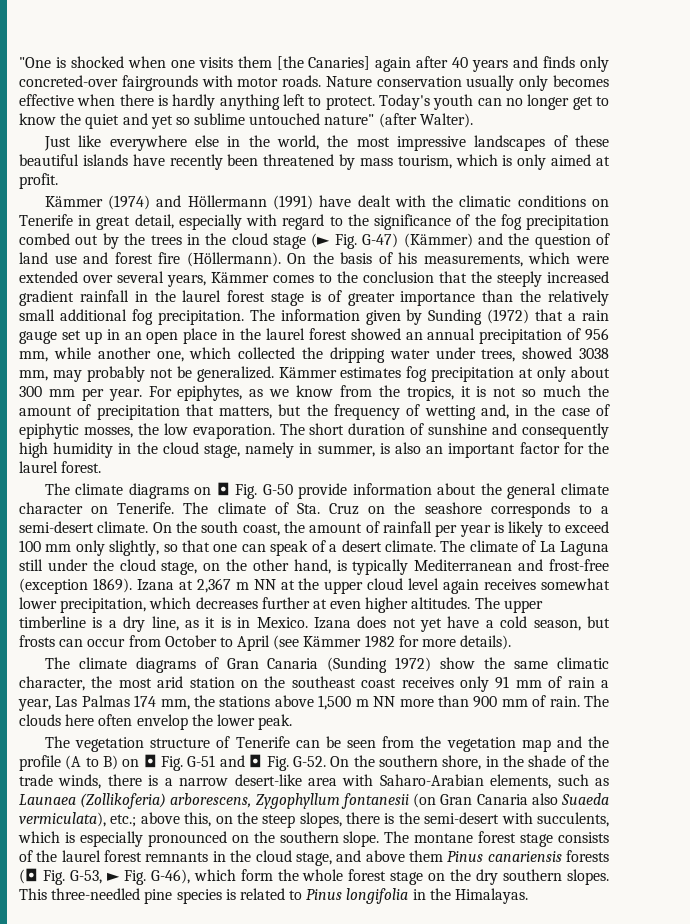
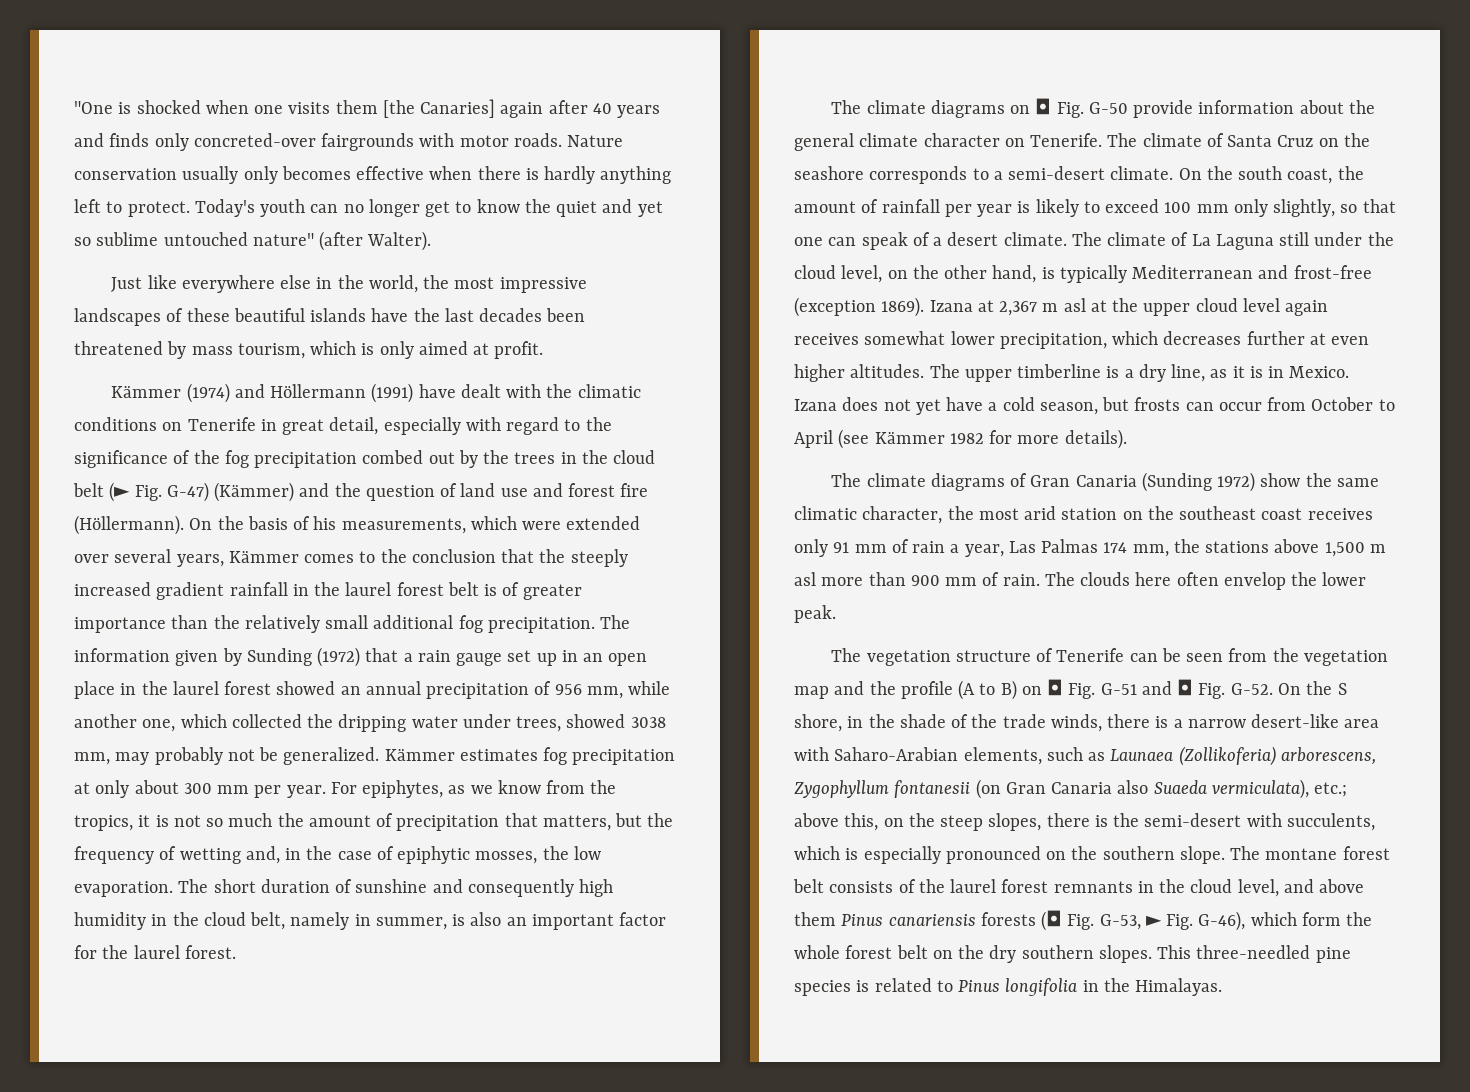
- Just like everywhere else in the world, the most impressive landscapes of these beautiful islands have recently been threatened by mass tourism, which is only aimed at profit.
+ Just like everywhere else in the world, the most impressive landscapes of these beautiful islands have the last decades been threatened by mass tourism, which is only aimed at profit.
- Kämmer (1974) and Höllermann (1991) have dealt with the climatic conditions on Tenerife in great detail, especially with regard to the significance of the fog precipitation combed out by the trees in the cloud stage (► Fig. G-47) (Kämmer) and the question of land use and forest fire (Höllermann).
+ Kämmer (1974) and Höllermann (1991) have dealt with the climatic conditions on Tenerife in great detail, especially with regard to the significance of the fog precipitation combed out by the trees in the cloud belt (► Fig. G-47) (Kämmer) and the question of land use and forest fire (Höllermann).
- On the basis of his measurements, which were extended over several years, Kämmer comes to the conclusion that the steeply increased gradient rainfall in the laurel forest stage is of greater importance than the relatively small additional fog precipitation.
+ On the basis of his measurements, which were extended over several years, Kämmer comes to the conclusion that the steeply increased gradient rainfall in the laurel forest belt is of greater importance than the relatively small additional fog precipitation.
- The short duration of sunshine and consequently high humidity in the cloud stage, namely in summer, is also an important factor for the laurel forest.
+ The short duration of sunshine and consequently high humidity in the cloud belt, namely in summer, is also an important factor for the laurel forest.
- The climate of Sta. Cruz on the seashore corresponds to a semi-desert climate.
+ The climate of Santa Cruz on the seashore corresponds to a semi-desert climate.
- The climate of La Laguna still under the cloud stage, on the other hand, is typically Mediterranean and frost-free (exception 1869).
+ The climate of La Laguna still under the cloud level, on the other hand, is typically Mediterranean and frost-free (exception 1869).
- Izana at 2,367 m NN at the upper cloud level again receives somewhat lower precipitation, which decreases further at even higher altitudes.
+ Izana at 2,367 m asl at the upper cloud level again receives somewhat lower precipitation, which decreases further at even higher altitudes.
- The climate diagrams of Gran Canaria (Sunding 1972) show the same climatic character, the most arid station on the southeast coast receives only 91 mm of rain a year, Las Palmas 174 mm, the stations above 1,500 m NN more than 900 mm of rain.
+ The climate diagrams of Gran Canaria (Sunding 1972) show the same climatic character, the most arid station on the southeast coast receives only 91 mm of rain a year, Las Palmas 174 mm, the stations above 1,500 m asl more than 900 mm of rain.
- On the southern shore, in the shade of the trade winds, there is a narrow desert-like area with Saharo-Arabian elements, such as Launaea (Zollikoferia) arborescens, Zygophyllum fontanesii (on Gran Canaria also Suaeda vermiculata), etc.; above this, on the steep slopes, there is the semi-desert with succulents, which is especially pronounced on the southern slope.
+ On the S shore, in the shade of the trade winds, there is a narrow desert-like area with Saharo-Arabian elements, such as Launaea (Zollikoferia) arborescens, Zygophyllum fontanesii (on Gran Canaria also Suaeda vermiculata), etc.; above this, on the steep slopes, there is the semi-desert with succulents, which is especially pronounced on the southern slope.
- The montane forest stage consists of the laurel forest remnants in the cloud stage, and above them Pinus canariensis forests (◘ Fig. G-53, ► Fig. G-46), which form the whole forest stage on the dry southern slopes.
+ The montane forest belt consists of the laurel forest remnants in the cloud level, and above them Pinus canariensis forests (◘ Fig. G-53, ► Fig. G-46), which form the whole forest belt on the dry southern slopes.

